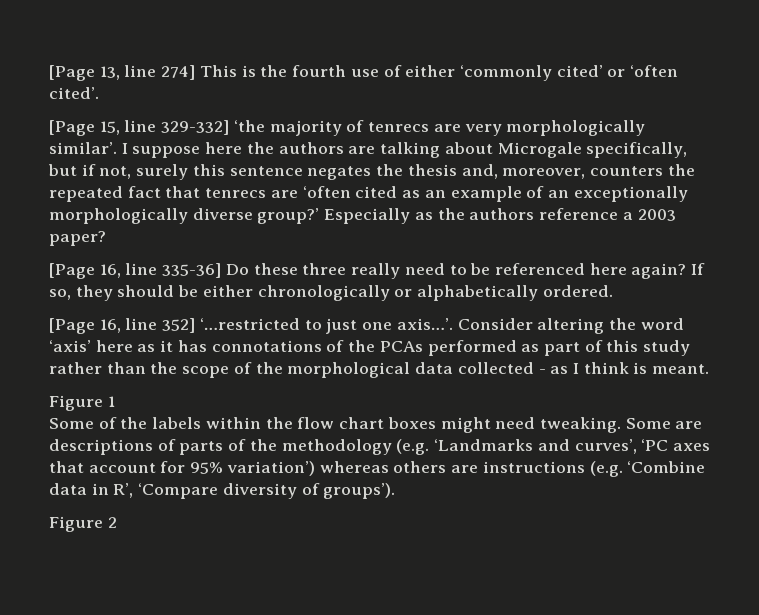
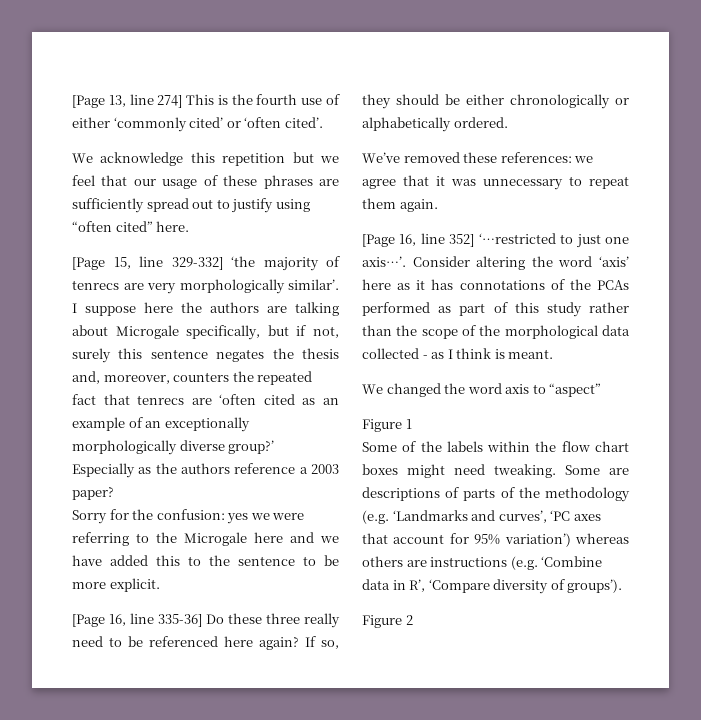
+ We acknowledge this repetition but we feel that our usage of these phrases are sufficiently spread out to justify using “often cited” here.
+ Sorry for the confusion: yes we were referring to the Microgale here and we have added this to the sentence to be more explicit.
+ We’ve removed these references: we agree that it was unnecessary to repeat them again.
+ We changed the word axis to “aspect”

